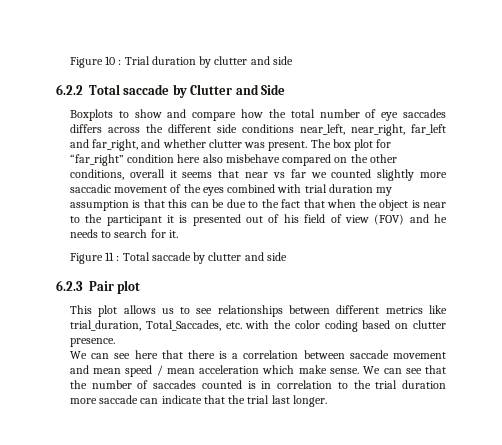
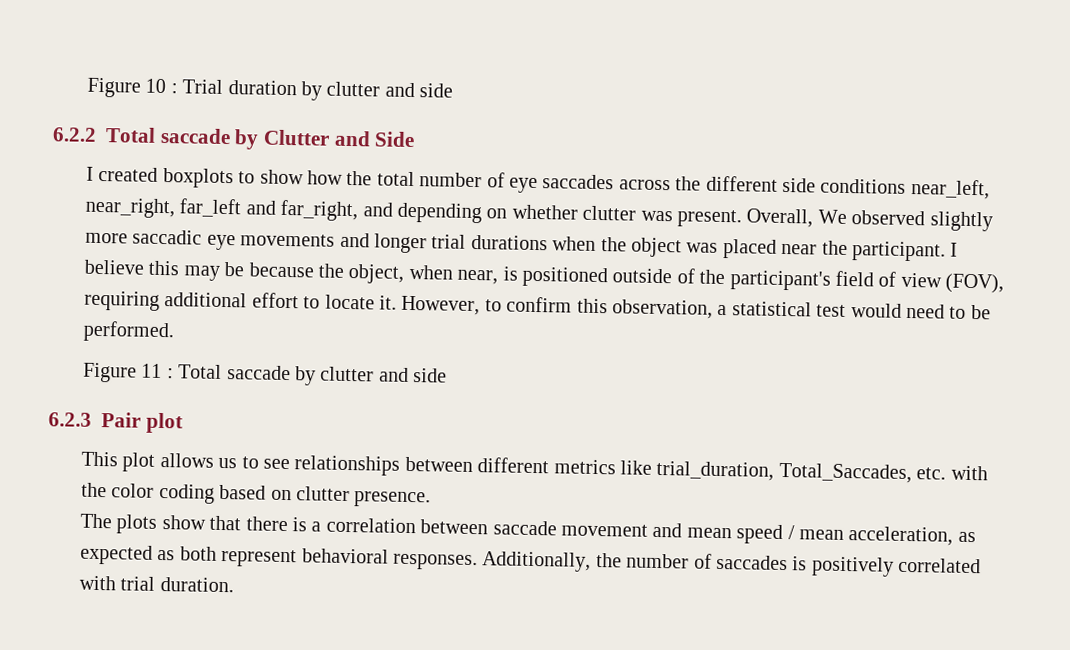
- Boxplots to show and compare how the total number of eye saccades differs across the different side conditions near_left, near_right, far_left and far_right, and whether clutter was present.
+ I created boxplots to show how the total number of eye saccades across the different side conditions near_left, near_right, far_left and far_right, and depending on whether clutter was present.
- The box plot for “far_right” condition here also misbehave compared on the other conditions, overall it seems that near vs far we counted slightly more saccadic movement of the eyes combined with trial duration my assumption is that this can be due to the fact that when the object is near to the participant it is presented out of his field of view (FOV) and he needs to search for it.
+ Overall, We observed slightly more saccadic eye movements and longer trial durations when the object was placed near the participant. I believe this may be because the object, when near, is positioned outside of the participant's field of view (FOV), requiring additional effort to locate it. However, to confirm this observation, a statistical test would need to be performed.
- We can see here that there is a correlation between saccade movement and mean speed / mean acceleration which make sense. We can see that the number of saccades counted is in correlation to the trial duration more saccade can indicate that the trial last longer.
+ The plots show that there is a correlation between saccade movement and mean speed / mean acceleration, as expected as both represent behavioral responses. Additionally, the number of saccades is positively correlated with trial duration.

